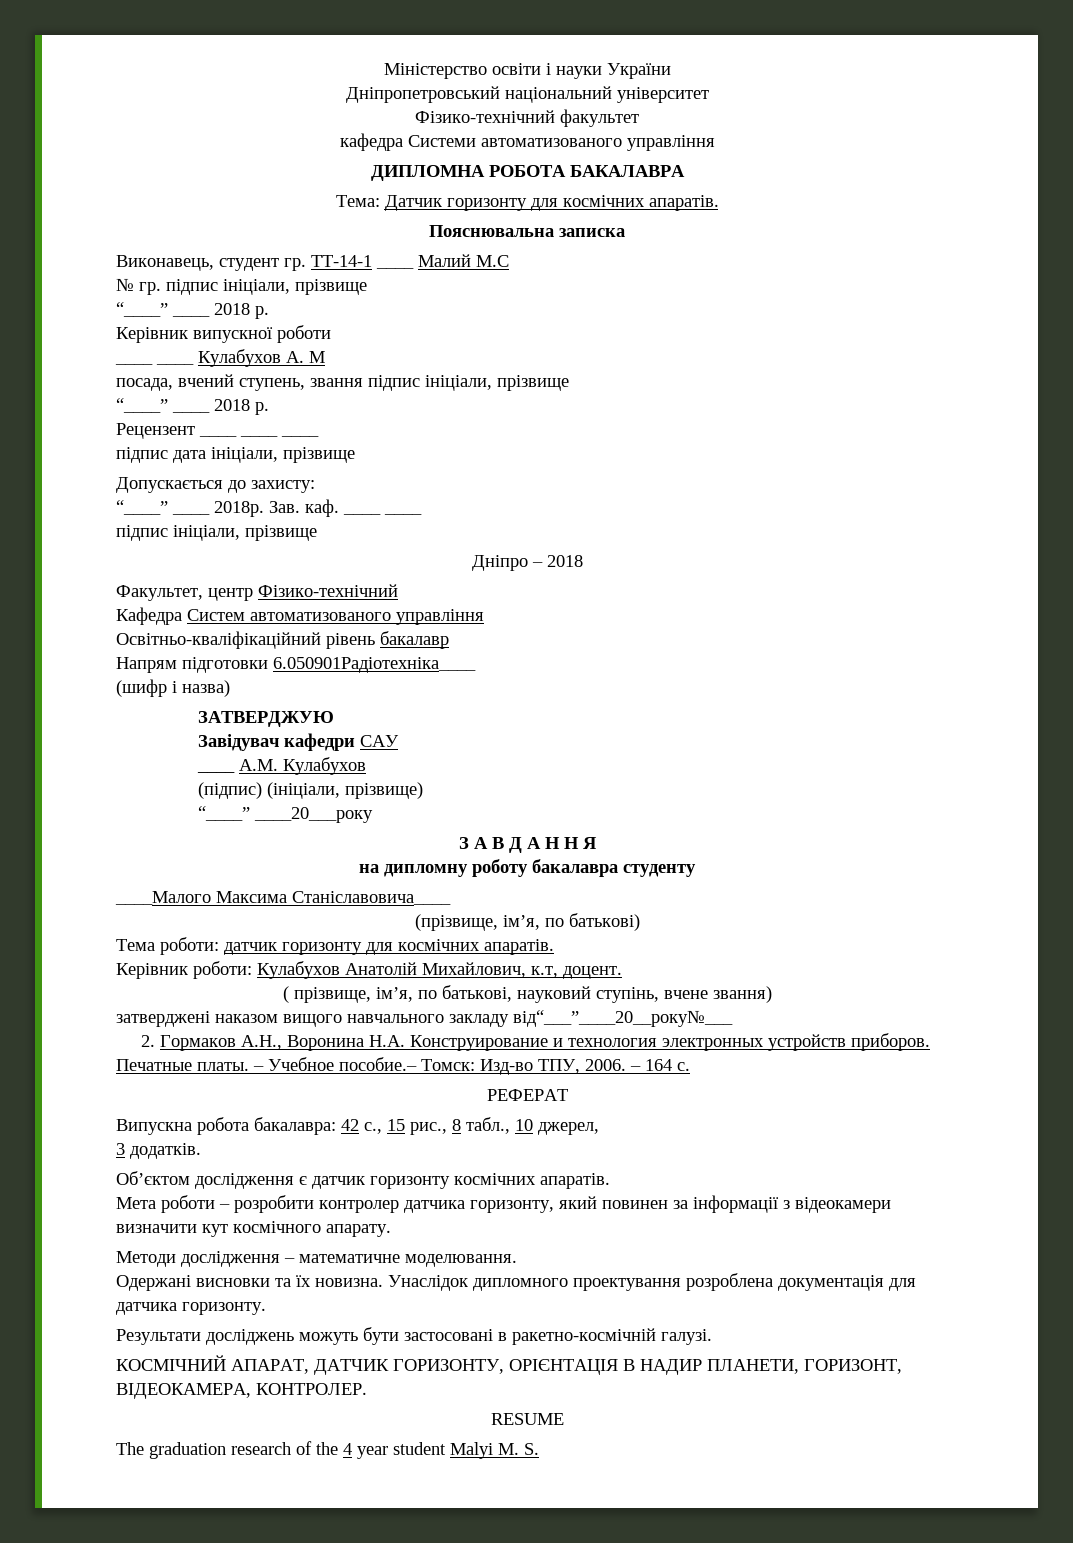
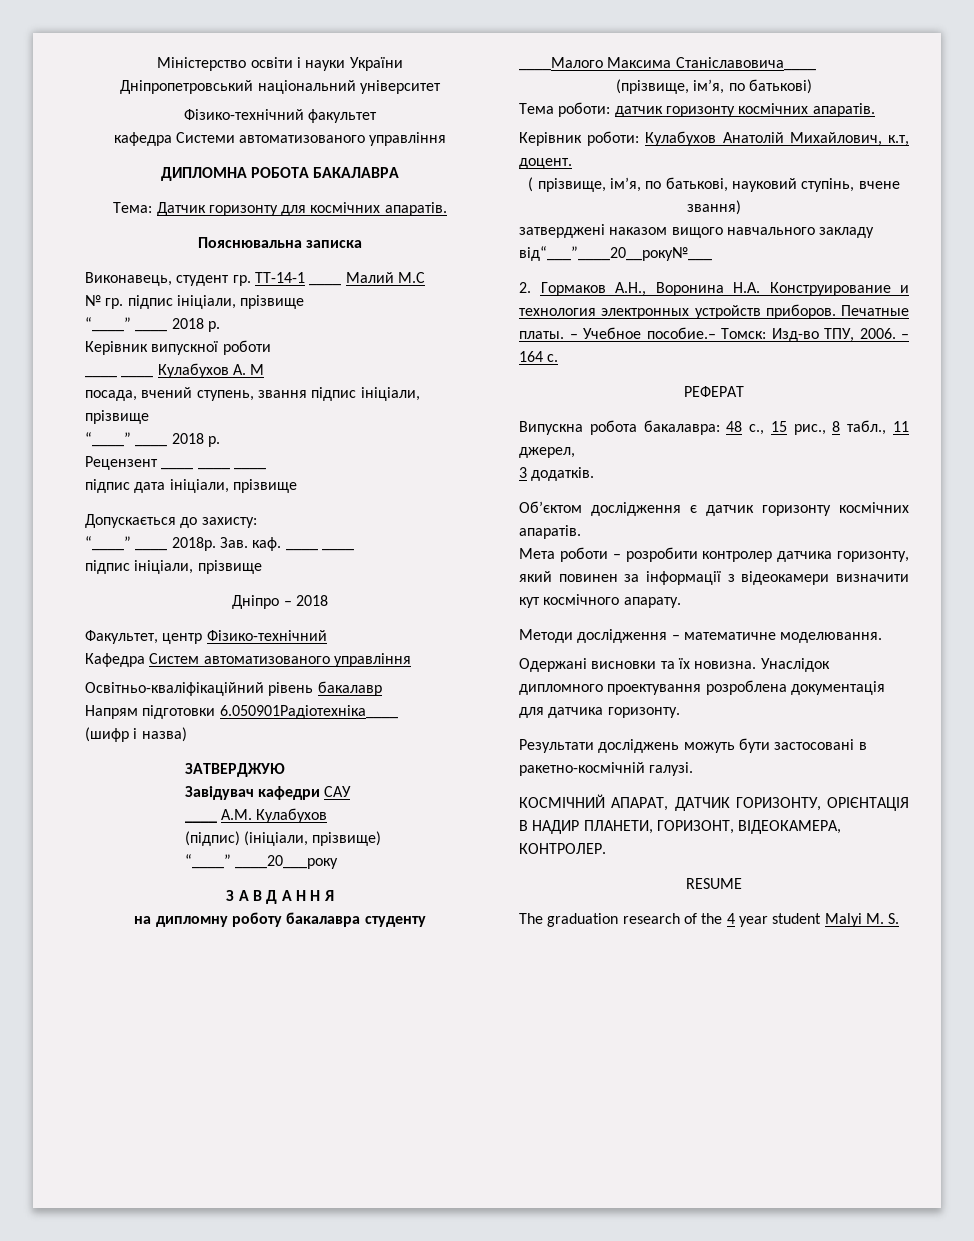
- Тема роботи: датчик горизонту для космічних апаратів.
+ Тема роботи: датчик горизонту космічних апаратів.
- Випускна робота бакалавра: 42 с., 15 рис., 8 табл., 10 джерел,
+ Випускна робота бакалавра: 48 с., 15 рис., 8 табл., 11 джерел,

